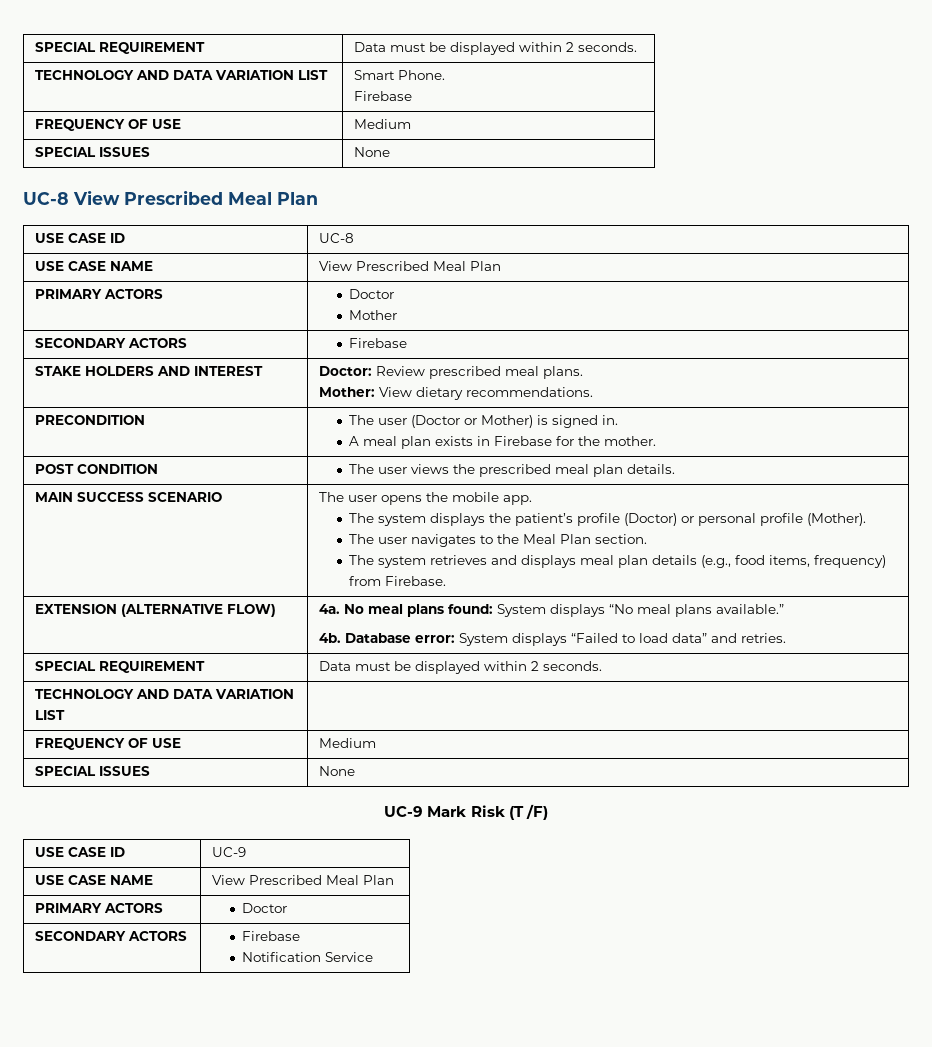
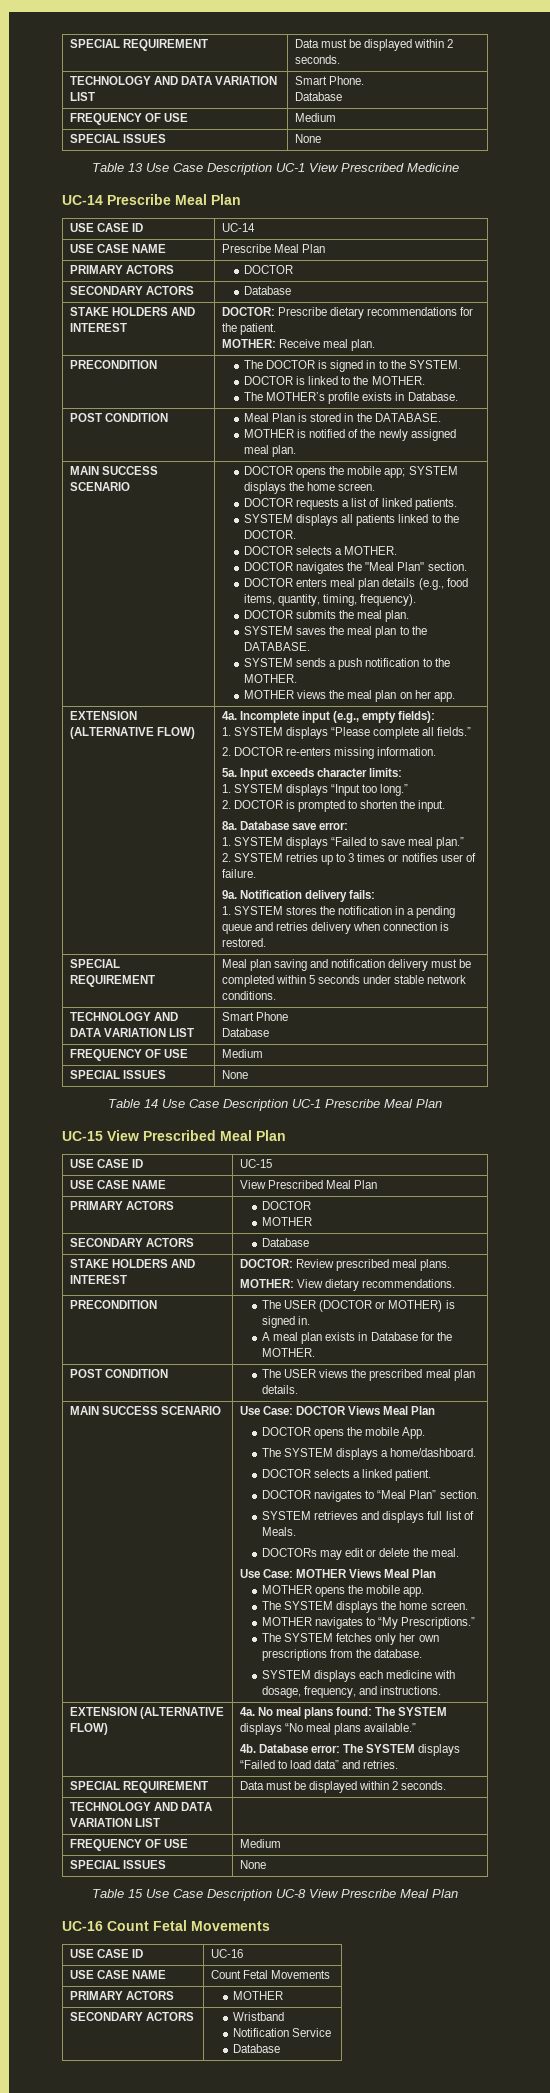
  TECHNOLOGY AND DATA VARIATION LIST | Smart Phone.
- Firebase
+ Database
  FREQUENCY OF USE | Medium
  SPECIAL ISSUES | None
- UC-8 View Prescribed Meal Plan
+ Table 13 Use Case Description UC-1 View Prescribed Medicine
+ UC-14 Prescribe Meal Plan
+ USE CASE ID | UC-14
+ USE CASE NAME | Prescribe Meal Plan
+ PRIMARY ACTORS | DOCTOR
+ SECONDARY ACTORS | Database
+ STAKE HOLDERS AND INTEREST | DOCTOR: Prescribe dietary recommendations for the patient.
+ MOTHER: Receive meal plan.
+ PRECONDITION | The DOCTOR is signed in to the SYSTEM.
+ DOCTOR is linked to the MOTHER.
+ The MOTHER’s profile exists in Database.
+ POST CONDITION | Meal Plan is stored in the DATABASE.
+ MOTHER is notified of the newly assigned meal plan.
+ MAIN SUCCESS SCENARIO | DOCTOR opens the mobile app; SYSTEM displays the home screen.
+ DOCTOR requests a list of linked patients.
+ SYSTEM displays all patients linked to the DOCTOR.
+ DOCTOR selects a MOTHER.
+ DOCTOR navigates the "Meal Plan" section.
+ DOCTOR enters meal plan details (e.g., food items, quantity, timing, frequency).
+ DOCTOR submits the meal plan.
+ SYSTEM saves the meal plan to the DATABASE.
+ SYSTEM sends a push notification to the MOTHER.
+ MOTHER views the meal plan on her app.
+ EXTENSION (ALTERNATIVE FLOW) | 4a. Incomplete input (e.g., empty fields):
+ 1. SYSTEM displays “Please complete all fields.”
+ 2. DOCTOR re-enters missing information.
+ 5a. Input exceeds character limits:
+ 1. SYSTEM displays “Input too long.”
+ 2. DOCTOR is prompted to shorten the input.
+ 8a. Database save error:
+ 1. SYSTEM displays “Failed to save meal plan.”
+ 2. SYSTEM retries up to 3 times or notifies user of failure.
+ 9a. Notification delivery fails:
+ 1. SYSTEM stores the notification in a pending queue and retries delivery when connection is restored.
+ SPECIAL REQUIREMENT | Meal plan saving and notification delivery must be completed within 5 seconds under stable network conditions.
+ TECHNOLOGY AND DATA VARIATION LIST | Smart Phone
+ Database
+ FREQUENCY OF USE | Medium
+ SPECIAL ISSUES | None
+ Table 14 Use Case Description UC-1 Prescribe Meal Plan
+ UC-15 View Prescribed Meal Plan
- USE CASE ID | UC-8
+ USE CASE ID | UC-15
  USE CASE NAME | View Prescribed Meal Plan
- PRIMARY ACTORS | Doctor
- Mother
- SECONDARY ACTORS | Firebase
- STAKE HOLDERS AND INTEREST | Doctor: Review prescribed meal plans.
- Mother: View dietary recommendations.
+ PRIMARY ACTORS | DOCTOR
+ MOTHER
+ SECONDARY ACTORS | Database
+ STAKE HOLDERS AND INTEREST | DOCTOR: Review prescribed meal plans.
+ MOTHER: View dietary recommendations.
- PRECONDITION | The user (Doctor or Mother) is signed in.
- A meal plan exists in Firebase for the mother.
+ PRECONDITION | The USER (DOCTOR or MOTHER) is signed in.
+ A meal plan exists in Database for the MOTHER.
- POST CONDITION | The user views the prescribed meal plan details.
+ POST CONDITION | The USER views the prescribed meal plan details.
- The user opens the mobile app.
+ Use Case: DOCTOR Views Meal Plan
+ DOCTOR opens the mobile App.
+ The SYSTEM displays a home/dashboard.
+ DOCTOR selects a linked patient.
+ DOCTOR navigates to “Meal Plan” section.
+ SYSTEM retrieves and displays full list of Meals.
+ DOCTORs may edit or delete the meal.
+ Use Case: MOTHER Views Meal Plan
+ MOTHER opens the mobile app.
- The system displays the patient’s profile (Doctor) or personal profile (Mother).
- The user navigates to the Meal Plan section.
- The system retrieves and displays meal plan details (e.g., food items, frequency) from Firebase.
+ The SYSTEM displays the home screen.
+ MOTHER navigates to “My Prescriptions.”
+ The SYSTEM fetches only her own prescriptions from the database.
+ SYSTEM displays each medicine with dosage, frequency, and instructions.
- EXTENSION (ALTERNATIVE FLOW) | 4a. No meal plans found: System displays “No meal plans available.”
- 4b. Database error: System displays “Failed to load data” and retries.
+ EXTENSION (ALTERNATIVE FLOW) | 4a. No meal plans found: The SYSTEM displays “No meal plans available.”
+ 4b. Database error: The SYSTEM displays “Failed to load data” and retries.
- UC-9 Mark Risk (T /F)
- USE CASE ID | UC-9
- USE CASE NAME | View Prescribed Meal Plan
- PRIMARY ACTORS | Doctor
- SECONDARY ACTORS | Firebase
+ Table 15 Use Case Description UC-8 View Prescribe Meal Plan
+ UC-16 Count Fetal Movements
+ USE CASE ID | UC-16
+ USE CASE NAME | Count Fetal Movements
+ PRIMARY ACTORS | MOTHER
+ SECONDARY ACTORS | Wristband
  Notification Service
+ Database

